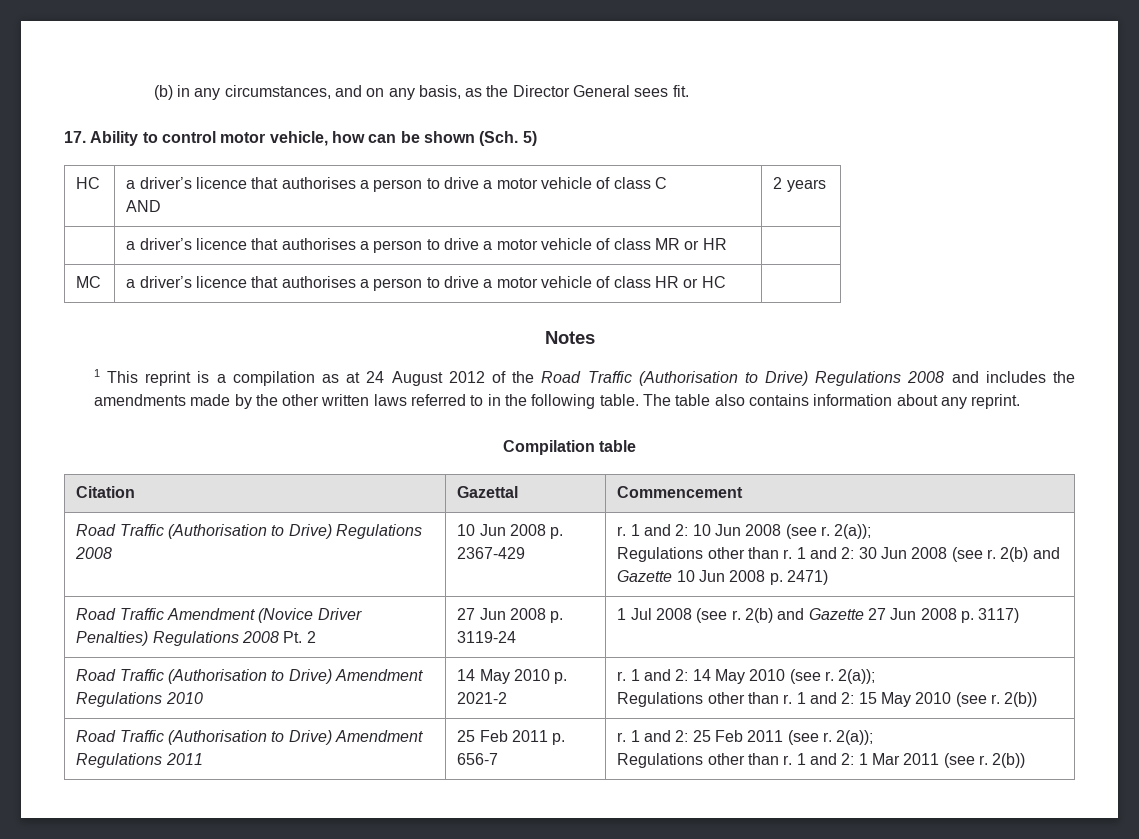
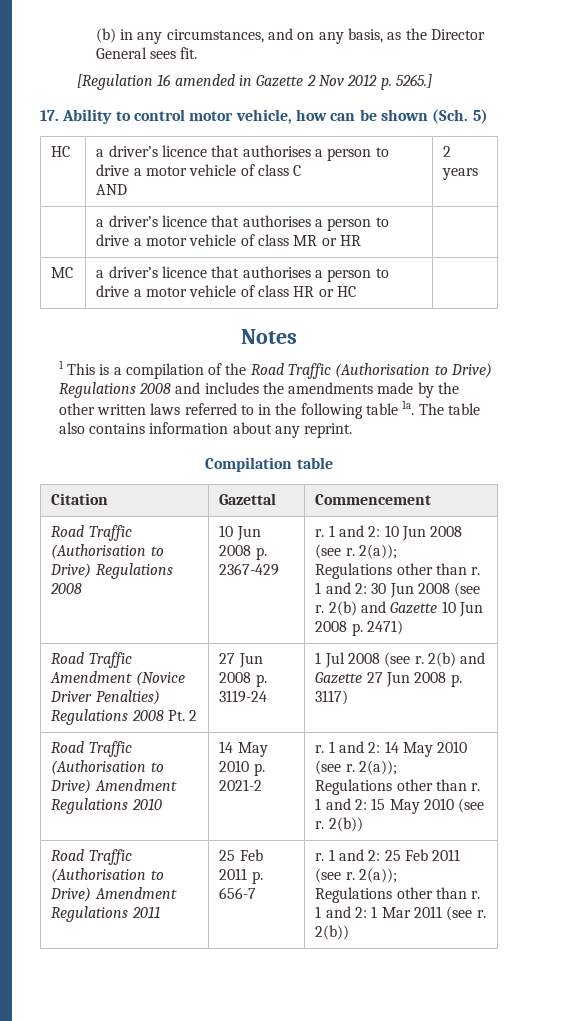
+ [Regulation 16 amended in Gazette 2 Nov 2012 p. 5265.]
- 1 This reprint is a compilation as at 24 August 2012 of the Road Traffic (Authorisation to Drive) Regulations 2008 and includes the amendments made by the other written laws referred to in the following table.
+ 1 This is a compilation of the Road Traffic (Authorisation to Drive) Regulations 2008 and includes the amendments made by the other written laws referred to in the following table 1a.

